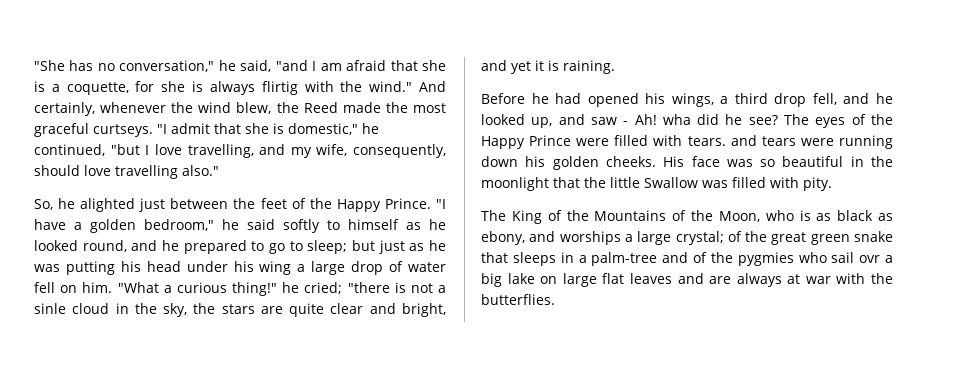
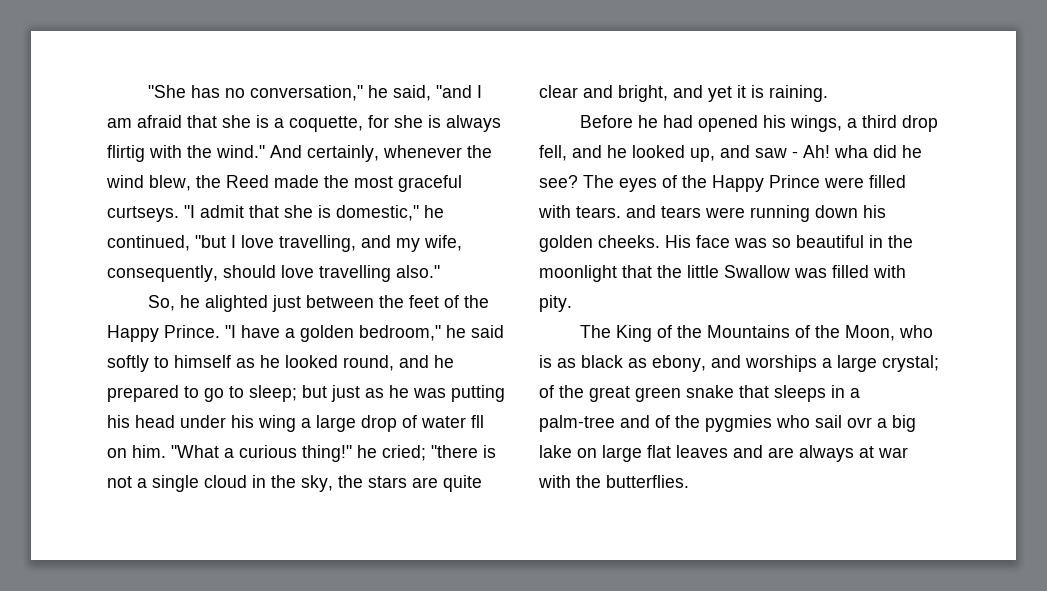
- "I have a golden bedroom," he said softly to himself as he looked round, and he prepared to go to sleep; but just as he was putting his head under his wing a large drop of water fell on him.
+ "I have a golden bedroom," he said softly to himself as he looked round, and he prepared to go to sleep; but just as he was putting his head under his wing a large drop of water fll on him.
- "What a curious thing!" he cried; "there is not a sinle cloud in the sky, the stars are quite clear and bright, and yet it is raining.
+ "What a curious thing!" he cried; "there is not a single cloud in the sky, the stars are quite clear and bright, and yet it is raining.

